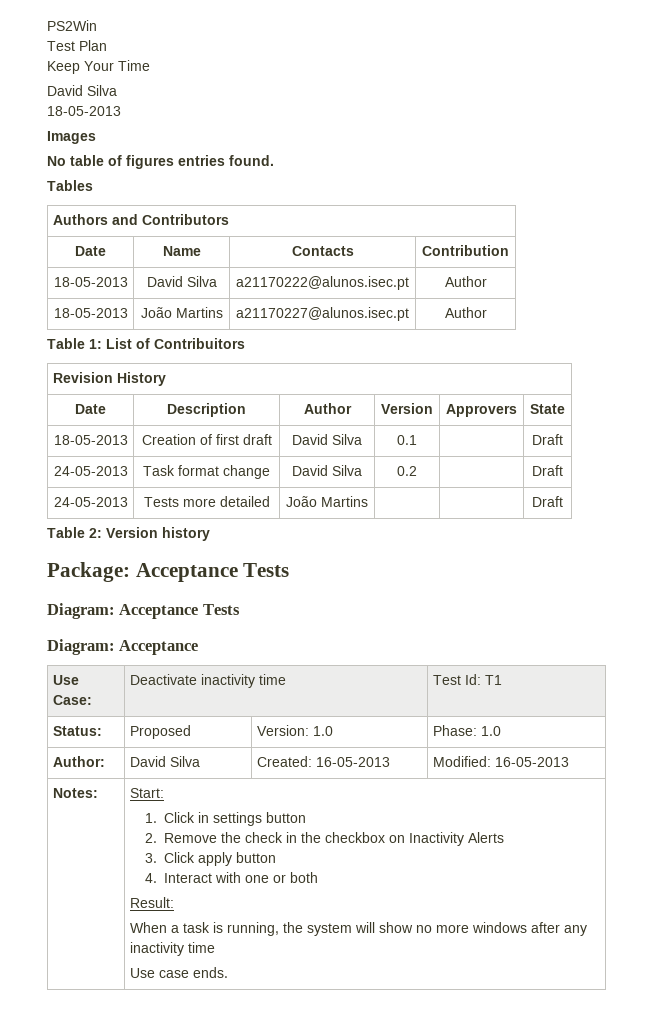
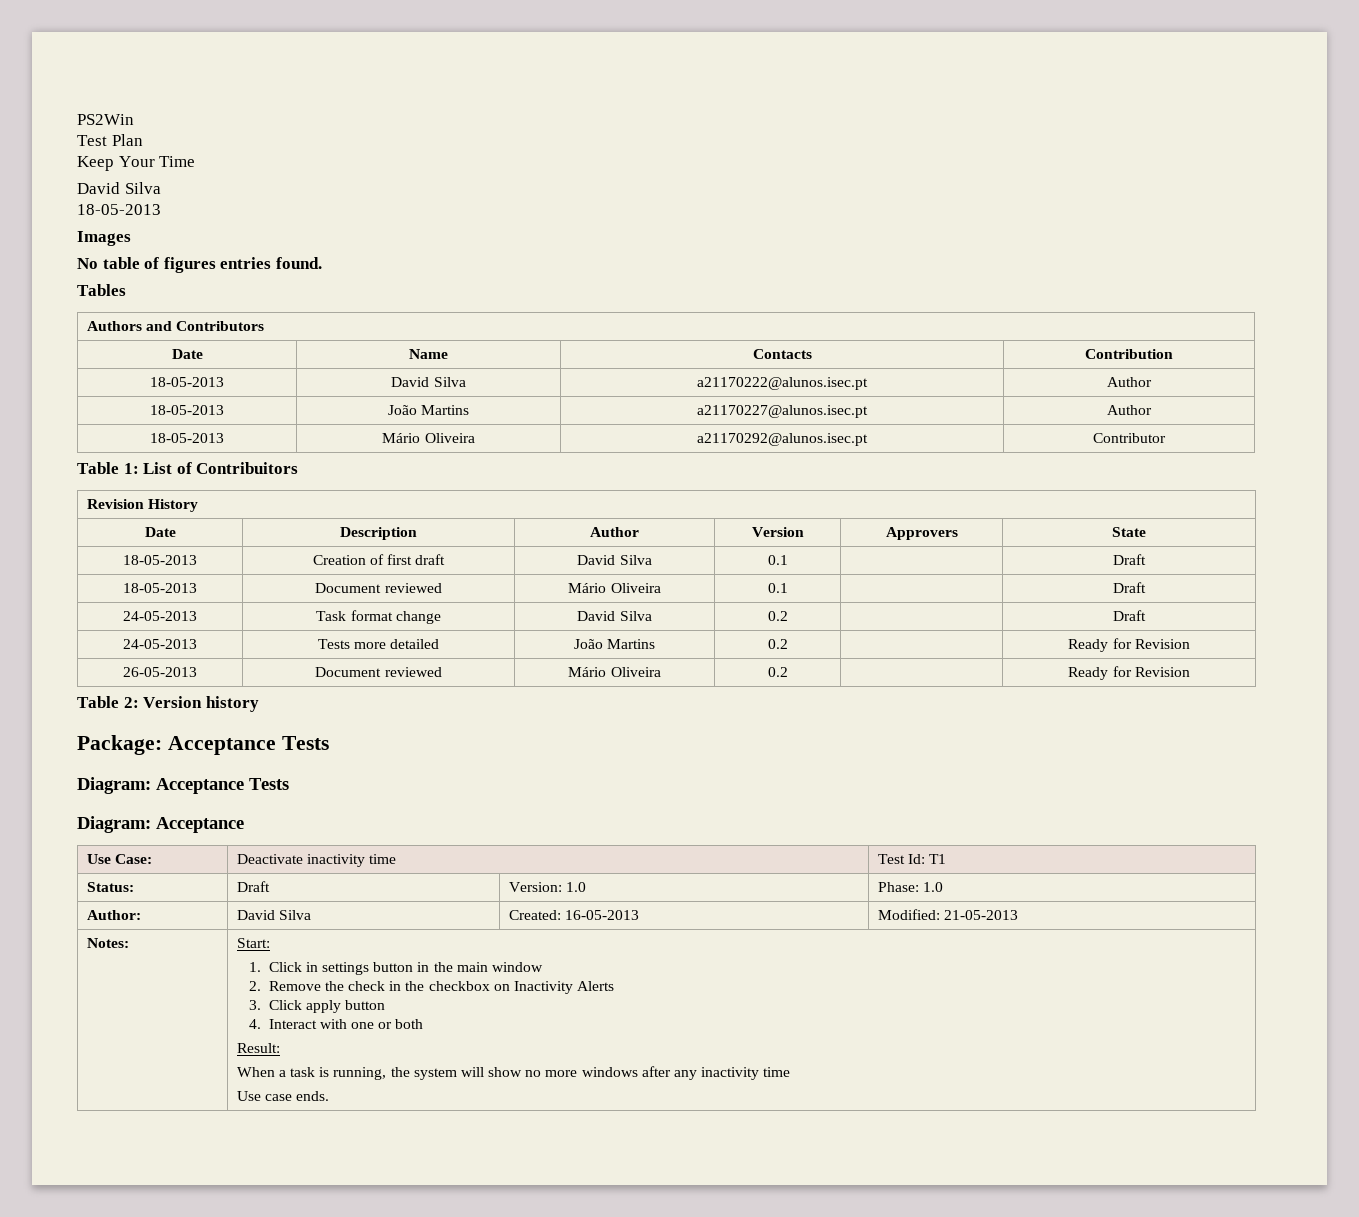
+ 18-05-2013 | Mário Oliveira | a21170292@alunos.isec.pt | Contributor
+ 18-05-2013 | Document reviewed | Mário Oliveira | 0.1 | | Draft
- 24-05-2013 | Tests more detailed | João Martins | | | Draft
+ 24-05-2013 | Tests more detailed | João Martins | 0.2 | | Ready for Revision
+ 26-05-2013 | Document reviewed | Mário Oliveira | 0.2 | | Ready for Revision
- Status: | Proposed | Version: 1.0 | Phase: 1.0
+ Status: | Draft | Version: 1.0 | Phase: 1.0
- Author: | David Silva | Created: 16-05-2013 | Modified: 16-05-2013
+ Author: | David Silva | Created: 16-05-2013 | Modified: 21-05-2013
- 1. Click in settings button
+ 1. Click in settings button in the main window

